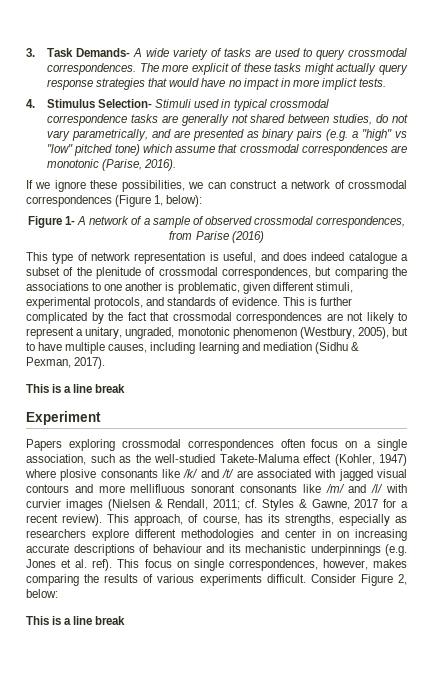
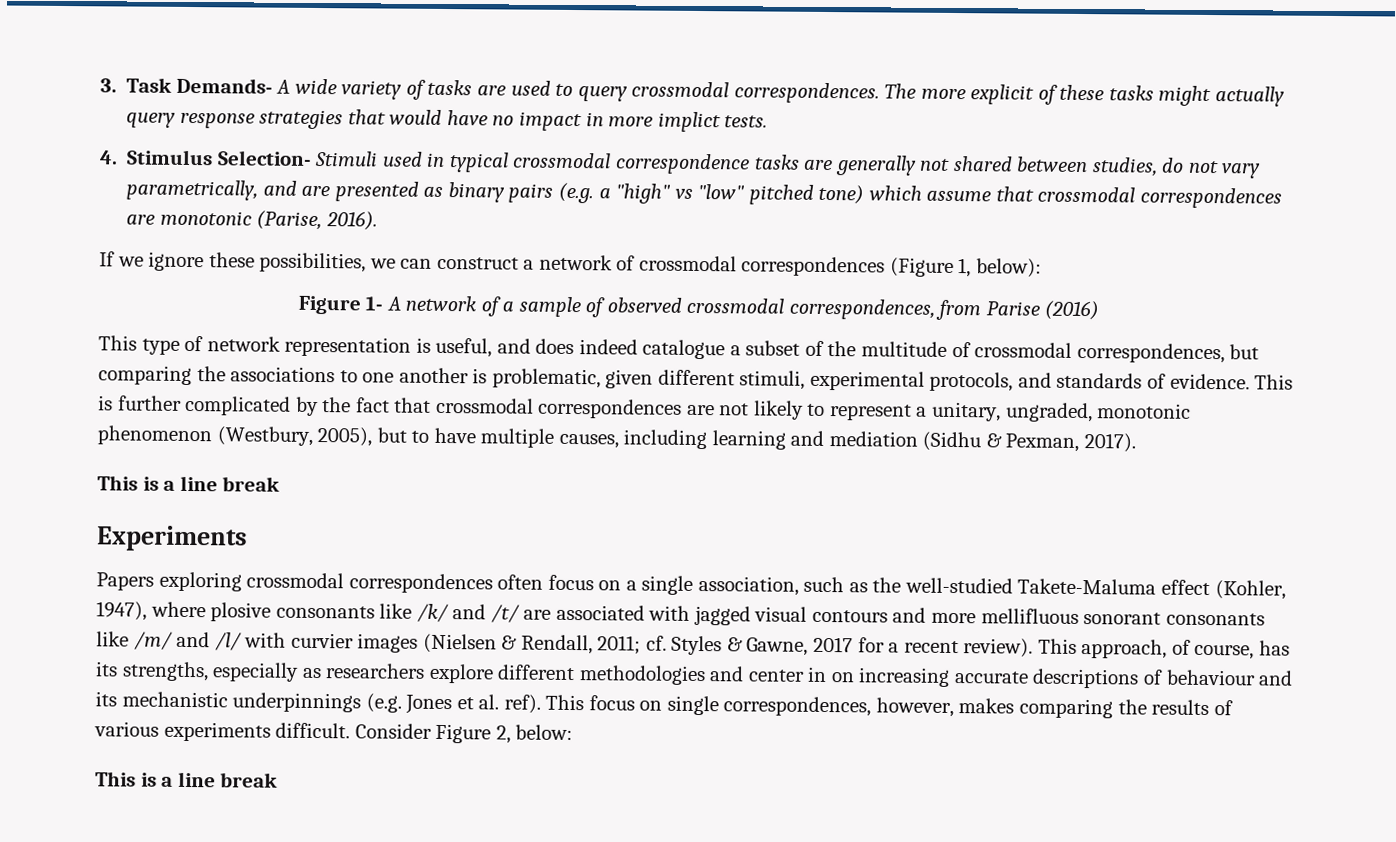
- This type of network representation is useful, and does indeed catalogue a subset of the plenitude of crossmodal correspondences, but comparing the associations to one another is problematic, given different stimuli, experimental protocols, and standards of evidence.
+ This type of network representation is useful, and does indeed catalogue a subset of the multitude of crossmodal correspondences, but comparing the associations to one another is problematic, given different stimuli, experimental protocols, and standards of evidence.
- Experiment
+ Experiments
- Papers exploring crossmodal correspondences often focus on a single association, such as the well-studied Takete-Maluma effect (Kohler, 1947) where plosive consonants like /k/ and /t/ are associated with jagged visual contours and more mellifluous sonorant consonants like /m/ and /l/ with curvier images (Nielsen & Rendall, 2011; cf. Styles & Gawne, 2017 for a recent review).
+ Papers exploring crossmodal correspondences often focus on a single association, such as the well-studied Takete-Maluma effect (Kohler, 1947), where plosive consonants like /k/ and /t/ are associated with jagged visual contours and more mellifluous sonorant consonants like /m/ and /l/ with curvier images (Nielsen & Rendall, 2011; cf. Styles & Gawne, 2017 for a recent review).

